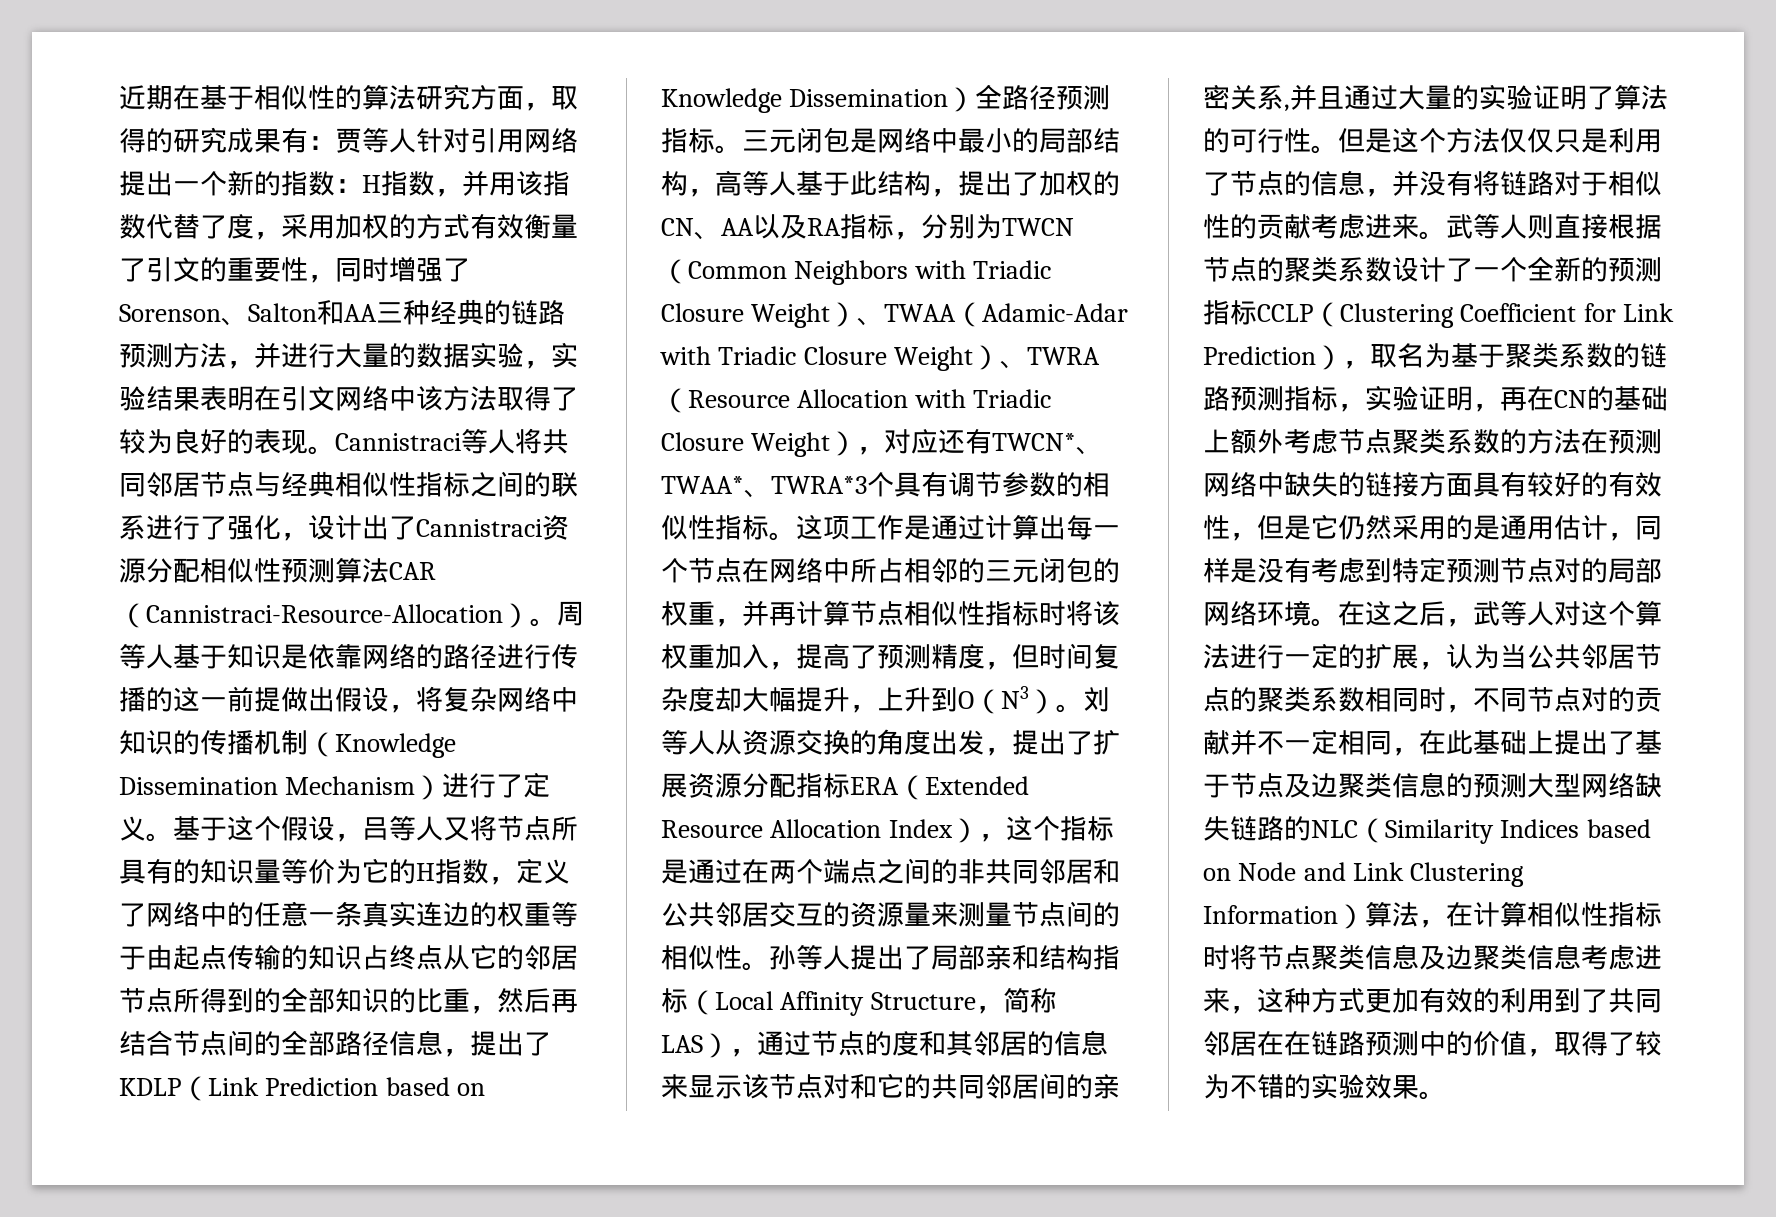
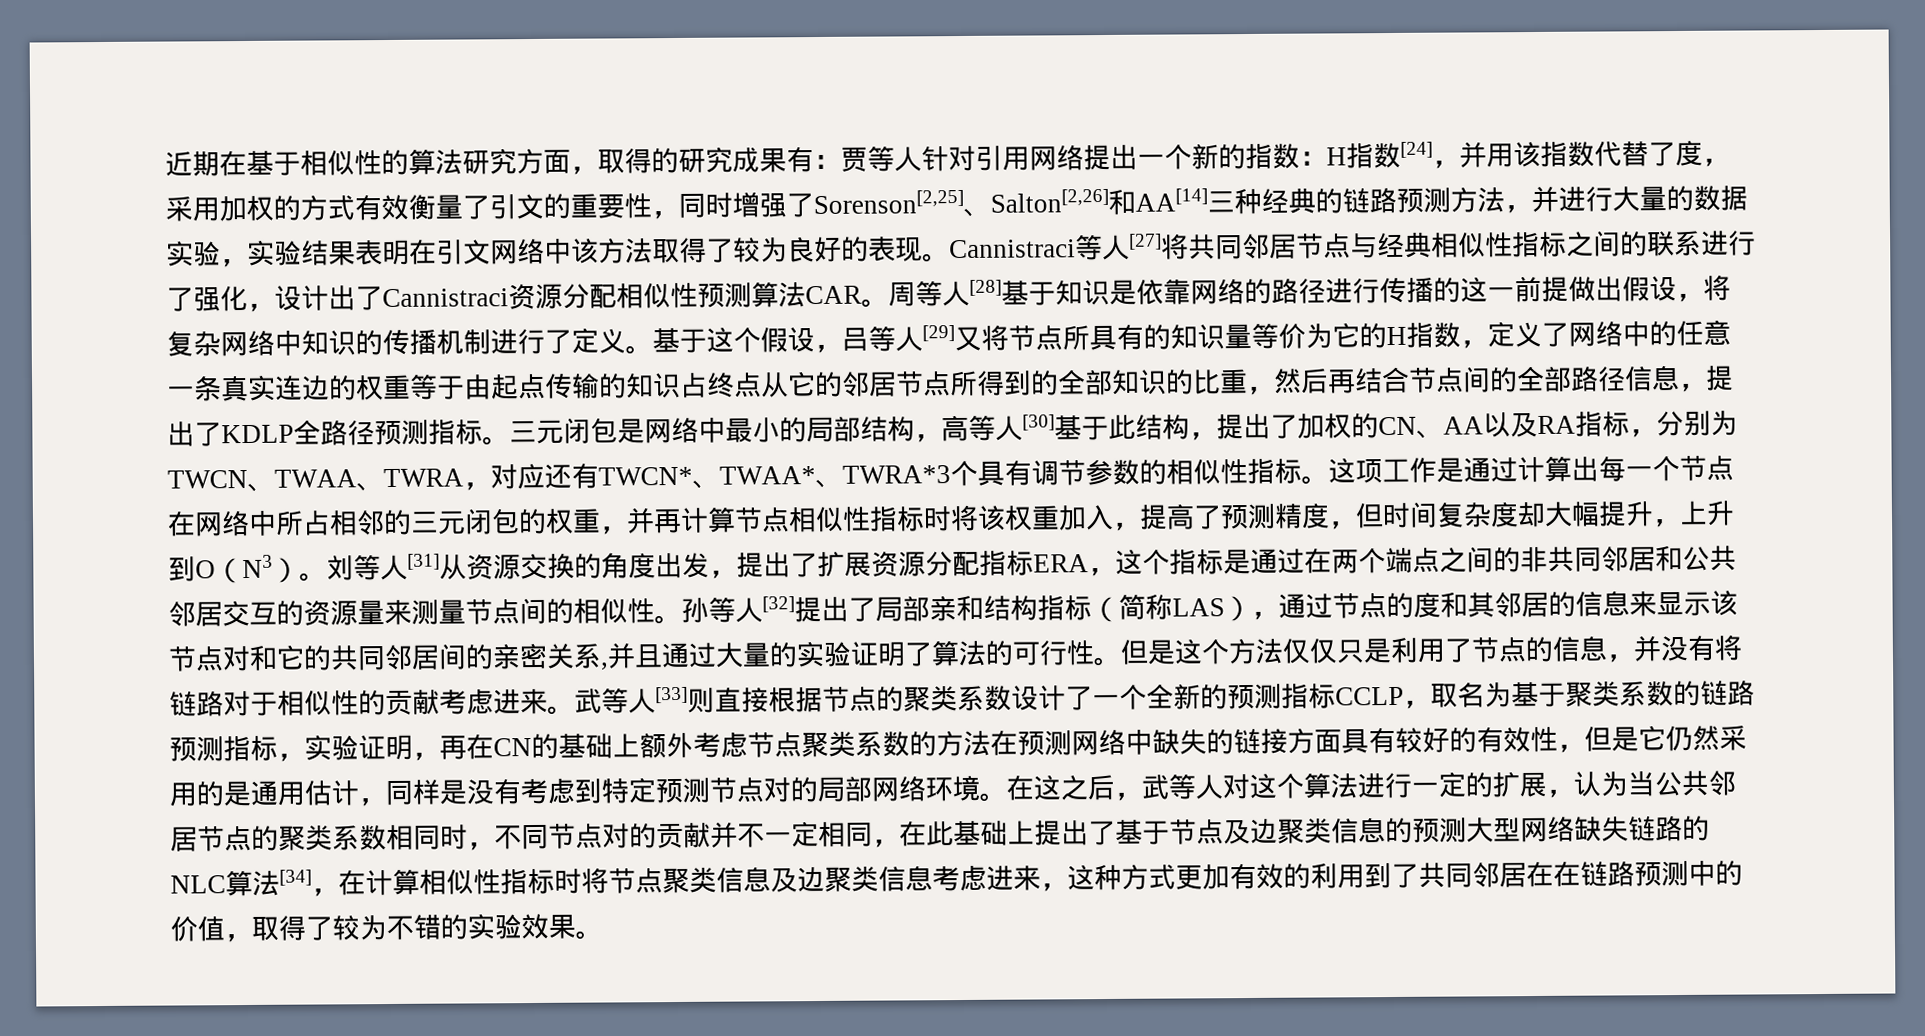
- H指数，并用该指数代替了度，采用加权的方式有效衡量了引文的重要性，同时增强了Sorenson、Salton和AA三种经典的链路预测方法，并进行大量的数据实验，实验结果表明在引文网络中该方法取得了较为良好的表现。
+ H指数[24]，并用该指数代替了度，采用加权的方式有效衡量了引文的重要性，同时增强了Sorenson[2,25]、Salton[2,26]和AA[14]三种经典的链路预测方法，并进行大量的数据实验，实验结果表明在引文网络中该方法取得了较为良好的表现。
- Cannistraci等人将共同邻居节点与经典相似性指标之间的联系进行了强化，设计出了Cannistraci资源分配相似性预测算法CAR（Cannistraci-Resource-Allocation）。
+ Cannistraci等人[27]将共同邻居节点与经典相似性指标之间的联系进行了强化，设计出了Cannistraci资源分配相似性预测算法CAR。
- 周等人基于知识是依靠网络的路径进行传播的这一前提做出假设，将复杂网络中知识的传播机制（Knowledge Dissemination Mechanism）进行了定义。
+ 周等人[28]基于知识是依靠网络的路径进行传播的这一前提做出假设，将复杂网络中知识的传播机制进行了定义。
- 基于这个假设，吕等人又将节点所具有的知识量等价为它的H指数，定义了网络中的任意一条真实连边的权重等于由起点传输的知识占终点从它的邻居节点所得到的全部知识的比重，然后再结合节点间的全部路径信息，提出了KDLP（Link Prediction based on Knowledge Dissemination）全路径预测指标。
+ 基于这个假设，吕等人[29]又将节点所具有的知识量等价为它的H指数，定义了网络中的任意一条真实连边的权重等于由起点传输的知识占终点从它的邻居节点所得到的全部知识的比重，然后再结合节点间的全部路径信息，提出了KDLP全路径预测指标。
- 三元闭包是网络中最小的局部结构，高等人基于此结构，提出了加权的CN、AA以及RA指标，分别为TWCN（Common Neighbors with Triadic Closure Weight）、TWAA（Adamic-Adar with Triadic Closure Weight）、TWRA（Resource Allocation with Triadic Closure Weight），对应还有TWCN*、TWAA*、TWRA*3个具有调节参数的相似性指标。
+ 三元闭包是网络中最小的局部结构，高等人[30]基于此结构，提出了加权的CN、AA以及RA指标，分别为TWCN、TWAA、TWRA，对应还有TWCN*、TWAA*、TWRA*3个具有调节参数的相似性指标。
- 刘等人从资源交换的角度出发，提出了扩展资源分配指标ERA（Extended Resource Allocation Index），这个指标是通过在两个端点之间的非共同邻居和公共邻居交互的资源量来测量节点间的相似性。
+ 刘等人[31]从资源交换的角度出发，提出了扩展资源分配指标ERA，这个指标是通过在两个端点之间的非共同邻居和公共邻居交互的资源量来测量节点间的相似性。
- 孙等人提出了局部亲和结构指标（Local Affinity Structure，简称LAS），通过节点的度和其邻居的信息来显示该节点对和它的共同邻居间的亲密关系,并且通过大量的实验证明了算法的可行性。
+ 孙等人[32]提出了局部亲和结构指标（简称LAS），通过节点的度和其邻居的信息来显示该节点对和它的共同邻居间的亲密关系,并且通过大量的实验证明了算法的可行性。
- 武等人则直接根据节点的聚类系数设计了一个全新的预测指标CCLP（Clustering Coefficient for Link Prediction），取名为基于聚类系数的链路预测指标，实验证明，再在CN的基础上额外考虑节点聚类系数的方法在预测网络中缺失的链接方面具有较好的有效性，但是它仍然采用的是通用估计，同样是没有考虑到特定预测节点对的局部网络环境。
+ 武等人[33]则直接根据节点的聚类系数设计了一个全新的预测指标CCLP，取名为基于聚类系数的链路预测指标，实验证明，再在CN的基础上额外考虑节点聚类系数的方法在预测网络中缺失的链接方面具有较好的有效性，但是它仍然采用的是通用估计，同样是没有考虑到特定预测节点对的局部网络环境。
- 在这之后，武等人对这个算法进行一定的扩展，认为当公共邻居节点的聚类系数相同时，不同节点对的贡献并不一定相同，在此基础上提出了基于节点及边聚类信息的预测大型网络缺失链路的NLC（Similarity Indices based on Node and Link Clustering Information）算法，在计算相似性指标时将节点聚类信息及边聚类信息考虑进来，这种方式更加有效的利用到了共同邻居在在链路预测中的价值，取得了较为不错的实验效果。
+ 在这之后，武等人对这个算法进行一定的扩展，认为当公共邻居节点的聚类系数相同时，不同节点对的贡献并不一定相同，在此基础上提出了基于节点及边聚类信息的预测大型网络缺失链路的NLC算法[34]，在计算相似性指标时将节点聚类信息及边聚类信息考虑进来，这种方式更加有效的利用到了共同邻居在在链路预测中的价值，取得了较为不错的实验效果。

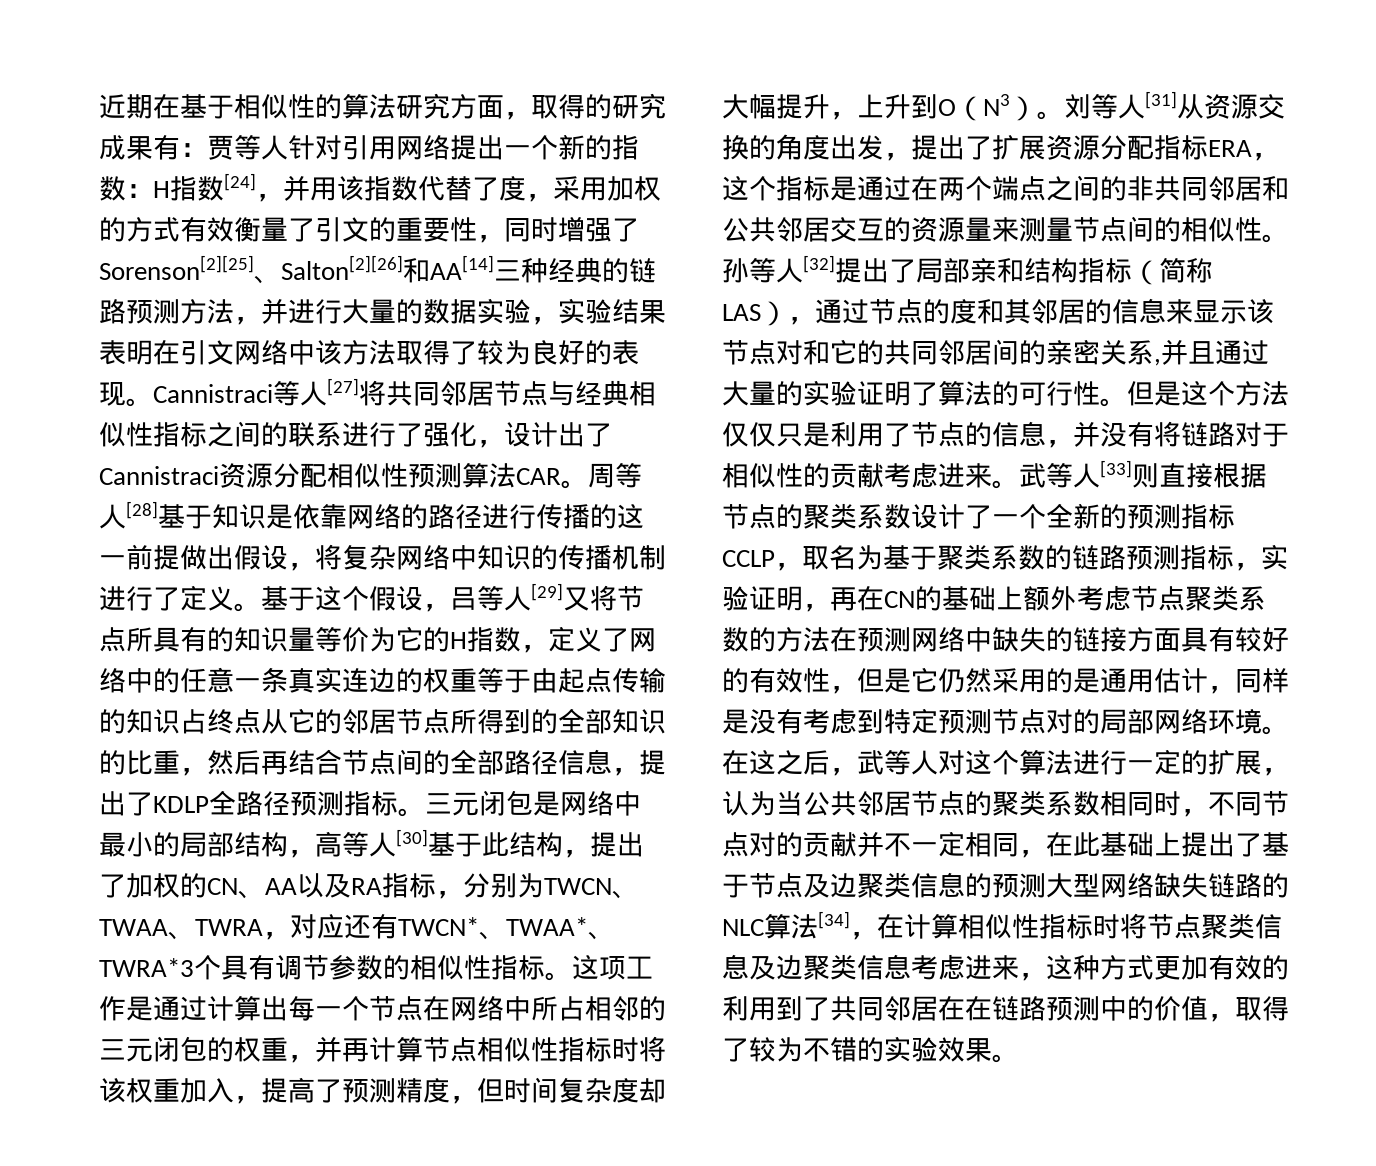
- H指数[24]，并用该指数代替了度，采用加权的方式有效衡量了引文的重要性，同时增强了Sorenson[2,25]、Salton[2,26]和AA[14]三种经典的链路预测方法，并进行大量的数据实验，实验结果表明在引文网络中该方法取得了较为良好的表现。
+ H指数[24]，并用该指数代替了度，采用加权的方式有效衡量了引文的重要性，同时增强了Sorenson[2][25]、Salton[2][26]和AA[14]三种经典的链路预测方法，并进行大量的数据实验，实验结果表明在引文网络中该方法取得了较为良好的表现。

